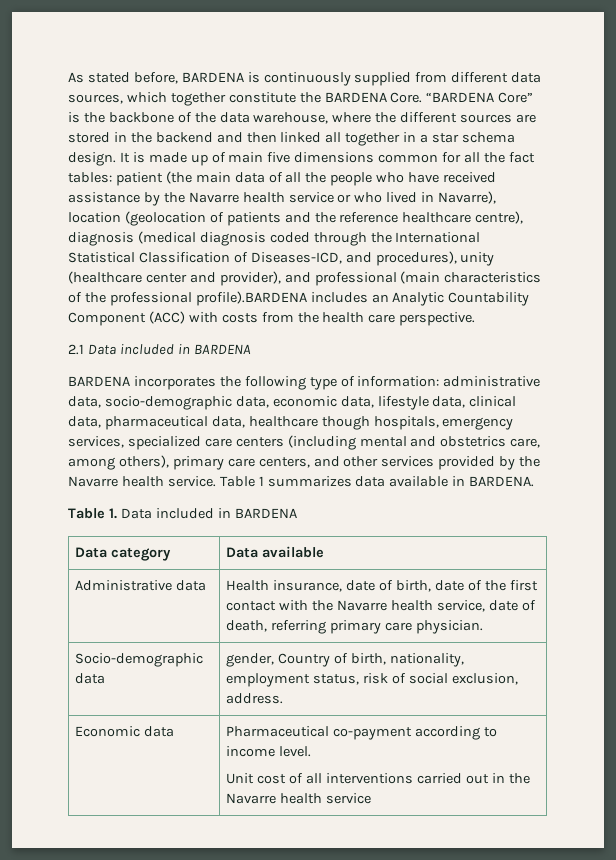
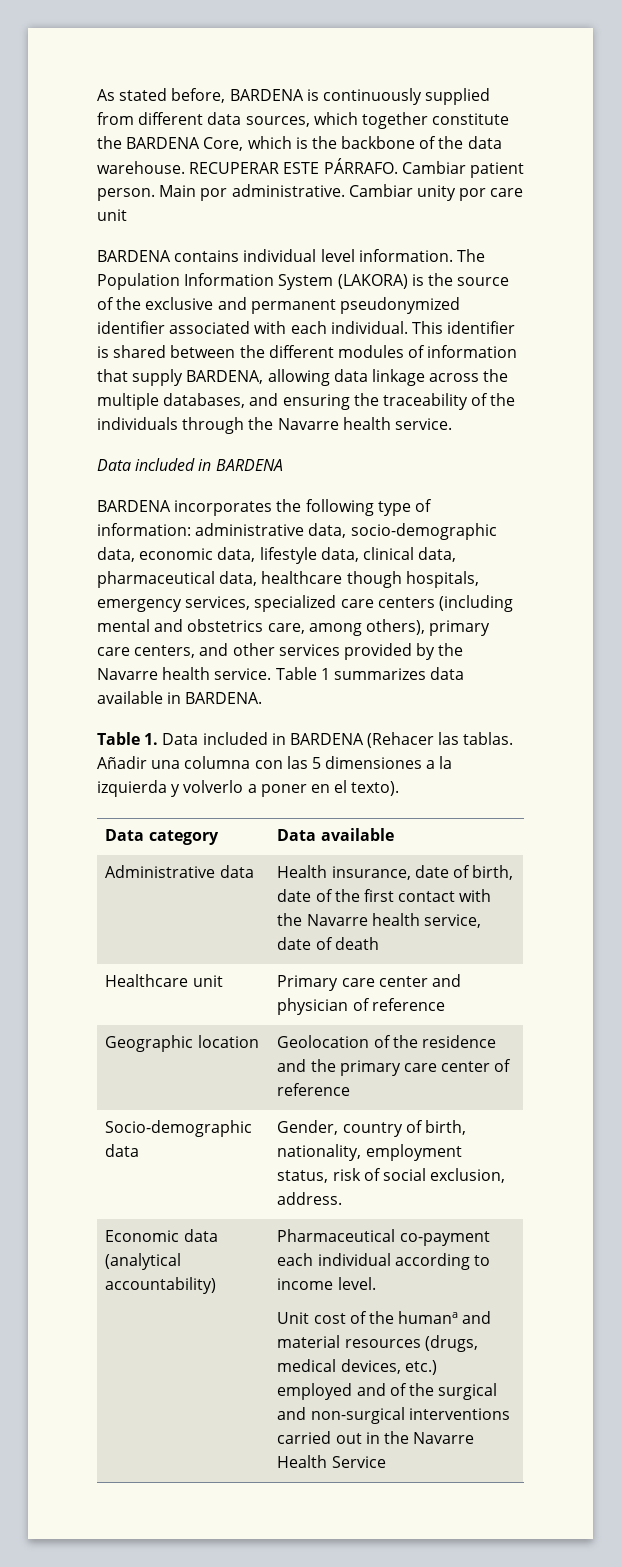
- As stated before, BARDENA is continuously supplied from different data sources, which together constitute the BARDENA Core. “BARDENA Core” is the backbone of the data warehouse, where the different sources are stored in the backend and then linked all together in a star schema design. It is made up of main five dimensions common for all the fact tables: patient (the main data of all the people who have received assistance by the Navarre health service or who lived in Navarre), location (geolocation of patients and the reference healthcare centre), diagnosis (medical diagnosis coded through the International Statistical Classification of Diseases-ICD, and procedures), unity (healthcare center and provider), and professional (main characteristics of the professional profile).BARDENA includes an Analytic Countability Component (ACC) with costs from the health care perspective.
- 2.1 Data included in BARDENA
+ As stated before, BARDENA is continuously supplied from different data sources, which together constitute the BARDENA Core, which is the backbone of the data warehouse. RECUPERAR ESTE PÁRRAFO. Cambiar patient person. Main por administrative. Cambiar unity por care unit
+ BARDENA contains individual level information. The Population Information System (LAKORA) is the source of the exclusive and permanent pseudonymized identifier associated with each individual. This identifier is shared between the different modules of information that supply BARDENA, allowing data linkage across the multiple databases, and ensuring the traceability of the individuals through the Navarre health service.
+ Data included in BARDENA
- Table 1. Data included in BARDENA
+ Table 1. Data included in BARDENA (Rehacer las tablas. Añadir una columna con las 5 dimensiones a la izquierda y volverlo a poner en el texto).
- Administrative data | Health insurance, date of birth, date of the first contact with the Navarre health service, date of death, referring primary care physician.
+ Administrative data | Health insurance, date of birth, date of the first contact with the Navarre health service, date of death
+ Healthcare unit | Primary care center and physician of reference
+ Geographic location | Geolocation of the residence and the primary care center of reference
- Socio-demographic data | gender, Country of birth, nationality, employment status, risk of social exclusion, address.
+ Socio-demographic data | Gender, country of birth, nationality, employment status, risk of social exclusion, address.
- Economic data | Pharmaceutical co-payment according to income level.
- Unit cost of all interventions carried out in the Navarre health service
+ Economic data (analytical accountability) | Pharmaceutical co-payment each individual according to income level.
+ Unit cost of the humana and material resources (drugs, medical devices, etc.) employed and of the surgical and non-surgical interventions carried out in the Navarre Health Service

